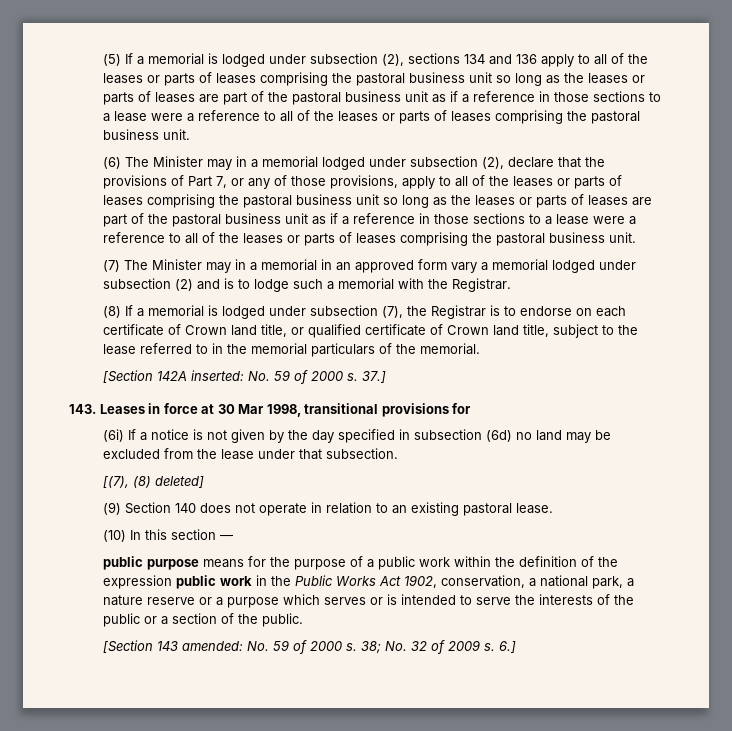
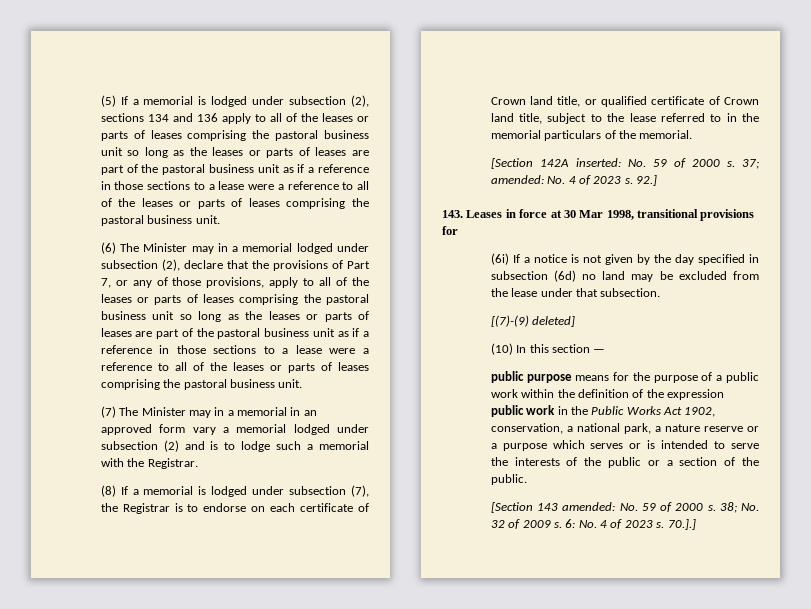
- 37.]
+ 37; amended: No. 4 of 2023 s. 92.]
- [(7), (8) deleted]
+ [(7)-(9) deleted]
- (9) Section 140 does not operate in relation to an existing pastoral lease.
- 6.]
+ 6: No. 4 of 2023 s. 70.].]

